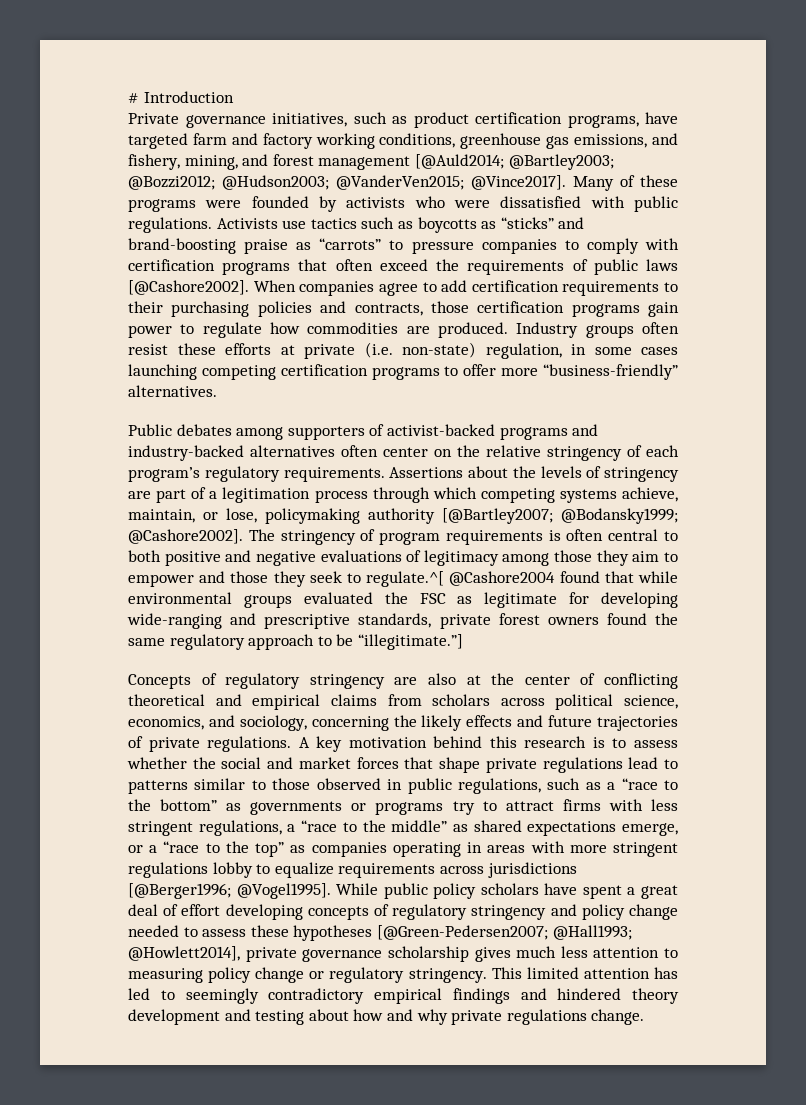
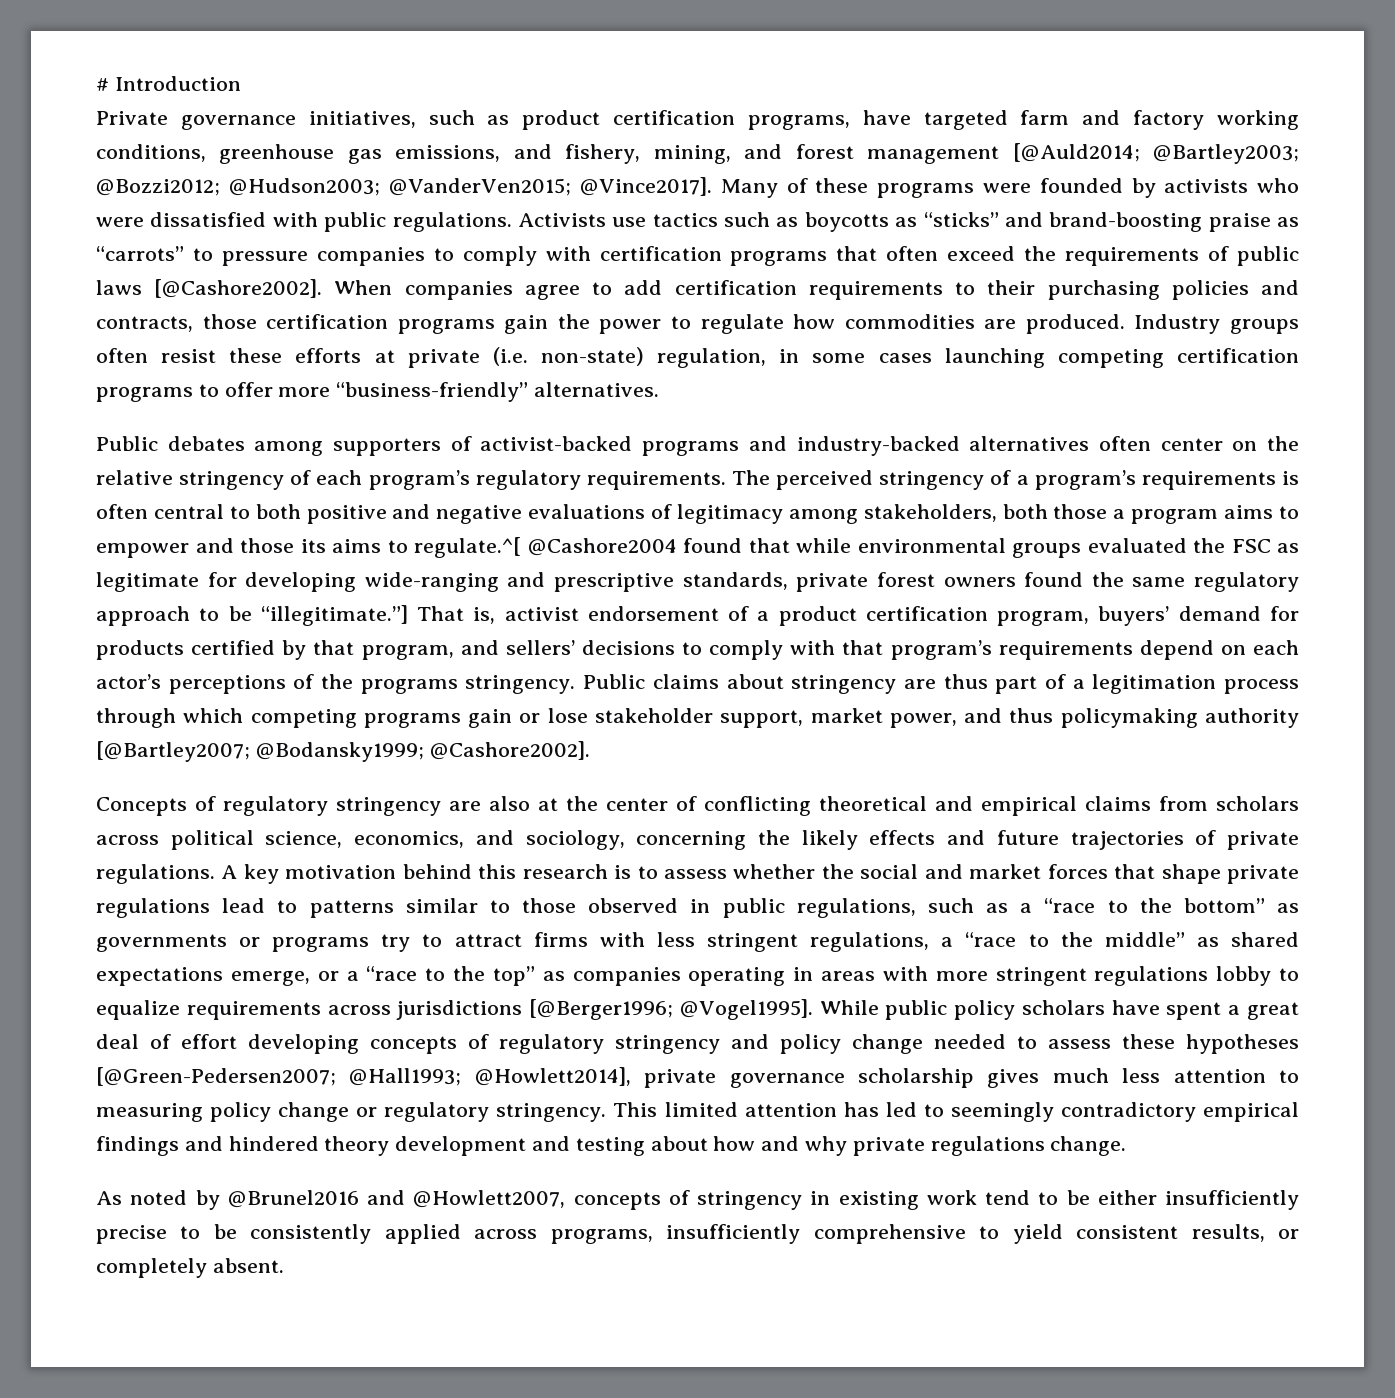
- When companies agree to add certification requirements to their purchasing policies and contracts, those certification programs gain power to regulate how commodities are produced.
+ When companies agree to add certification requirements to their purchasing policies and contracts, those certification programs gain the power to regulate how commodities are produced.
- Assertions about the levels of stringency are part of a legitimation process through which competing systems achieve, maintain, or lose, policymaking authority [@Bartley2007; @Bodansky1999; @Cashore2002]. The stringency of program requirements is often central to both positive and negative evaluations of legitimacy among those they aim to empower and those they seek to regulate.^[ @Cashore2004 found that while environmental groups evaluated the FSC as legitimate for developing wide-ranging and prescriptive standards, private forest owners found the same regulatory approach to be “illegitimate.”]
+ The perceived stringency of a program’s requirements is often central to both positive and negative evaluations of legitimacy among stakeholders, both those a program aims to empower and those its aims to regulate.^[ @Cashore2004 found that while environmental groups evaluated the FSC as legitimate for developing wide-ranging and prescriptive standards, private forest owners found the same regulatory approach to be “illegitimate.”] That is, activist endorsement of a product certification program, buyers’ demand for products certified by that program, and sellers’ decisions to comply with that program’s requirements depend on each actor’s perceptions of the programs stringency. Public claims about stringency are thus part of a legitimation process through which competing programs gain or lose stakeholder support, market power, and thus policymaking authority [@Bartley2007; @Bodansky1999; @Cashore2002].
+ As noted by @Brunel2016 and @Howlett2007, concepts of stringency in existing work tend to be either insufficiently precise to be consistently applied across programs, insufficiently comprehensive to yield consistent results, or completely absent.

